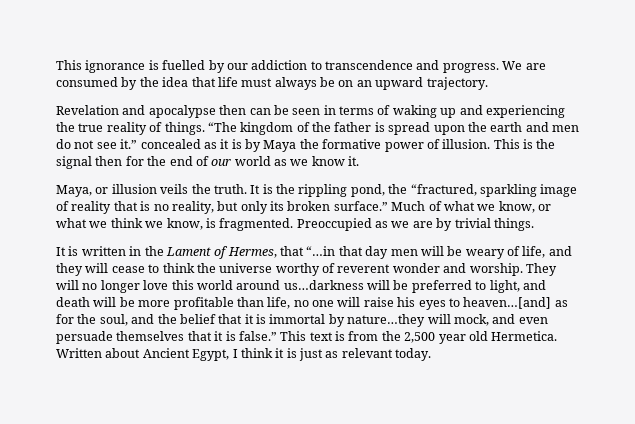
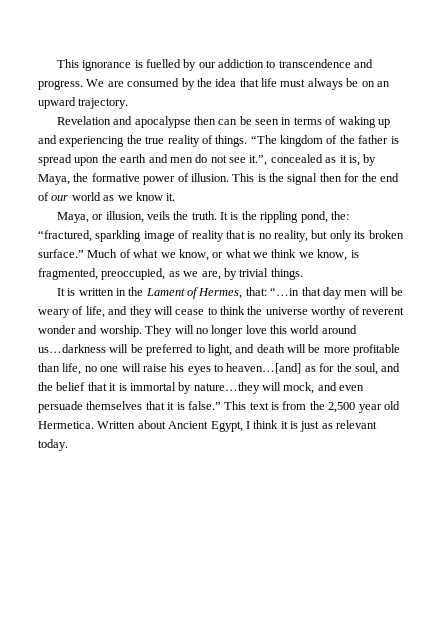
- “The kingdom of the father is spread upon the earth and men do not see it.” concealed as it is by Maya the formative power of illusion.
+ “The kingdom of the father is spread upon the earth and men do not see it.”, concealed as it is, by Maya, the formative power of illusion.
- Maya, or illusion veils the truth.
+ Maya, or illusion, veils the truth.
- It is the rippling pond, the “fractured, sparkling image of reality that is no reality, but only its broken surface.”
+ It is the rippling pond, the: “fractured, sparkling image of reality that is no reality, but only its broken surface.”
- Much of what we know, or what we think we know, is fragmented. Preoccupied as we are by trivial things.
+ Much of what we know, or what we think we know, is fragmented, preoccupied, as we are, by trivial things.
- It is written in the Lament of Hermes, that “…in that day men will be weary of life, and they will cease to think the universe worthy of reverent wonder and worship.
+ It is written in the Lament of Hermes, that: “…in that day men will be weary of life, and they will cease to think the universe worthy of reverent wonder and worship.

